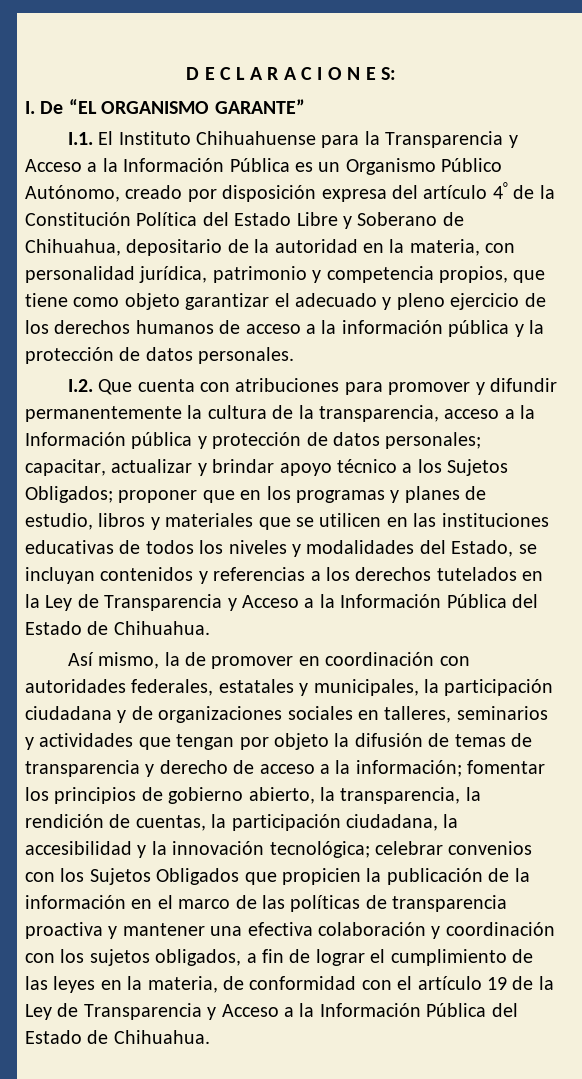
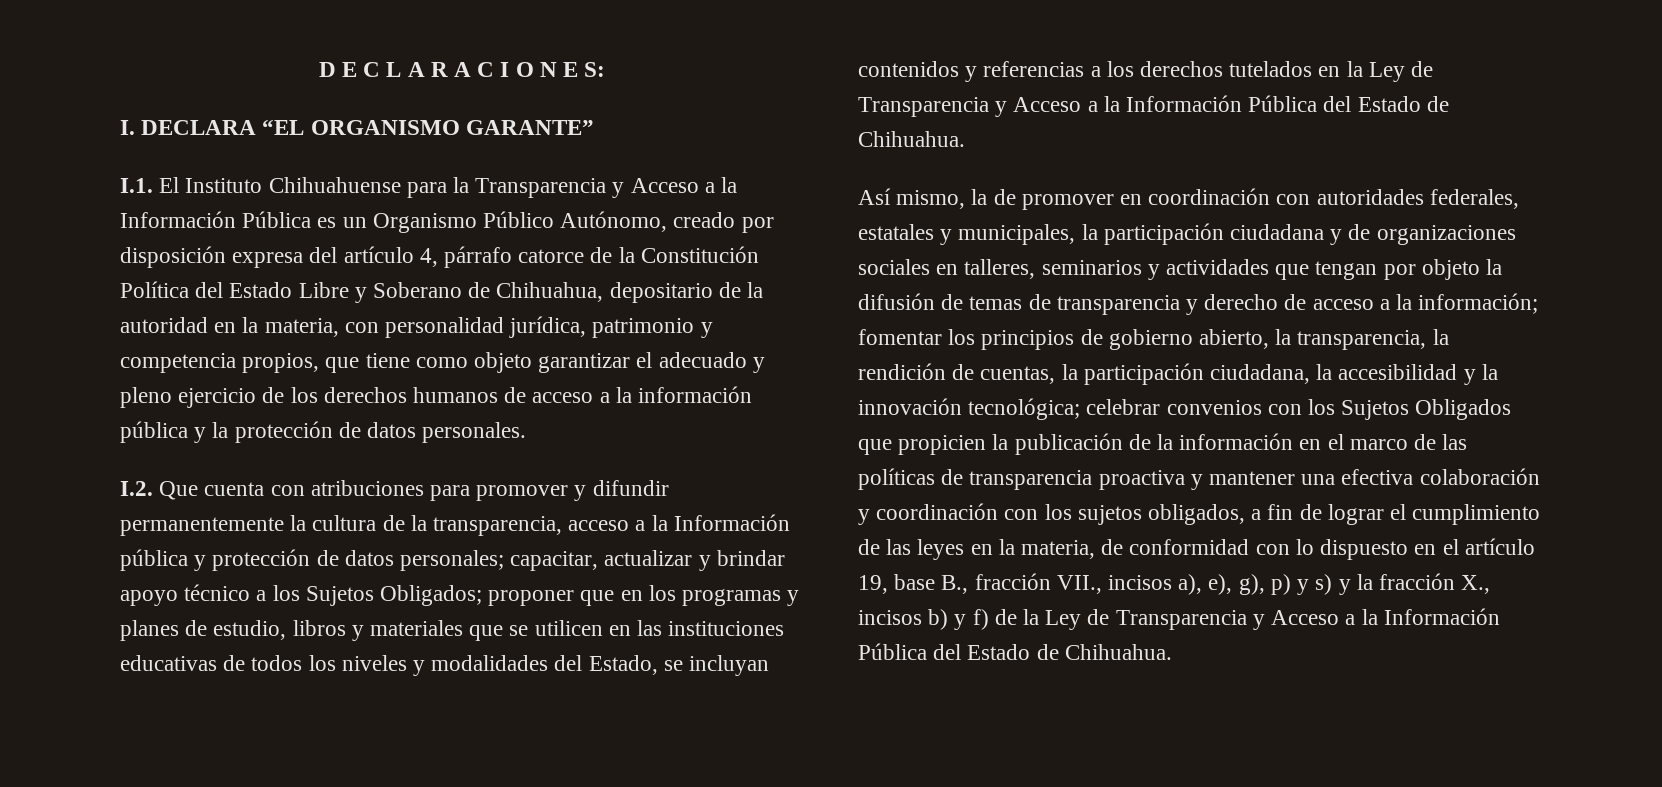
- I. De “EL ORGANISMO GARANTE”
+ I. DECLARA “EL ORGANISMO GARANTE”
- I.1. El Instituto Chihuahuense para la Transparencia y Acceso a la Información Pública es un Organismo Público Autónomo, creado por disposición expresa del artículo 4° de la Constitución Política del Estado Libre y Soberano de Chihuahua, depositario de la autoridad en la materia, con personalidad jurídica, patrimonio y competencia propios, que tiene como objeto garantizar el adecuado y pleno ejercicio de los derechos humanos de acceso a la información pública y la protección de datos personales.
+ I.1. El Instituto Chihuahuense para la Transparencia y Acceso a la Información Pública es un Organismo Público Autónomo, creado por disposición expresa del artículo 4, párrafo catorce de la Constitución Política del Estado Libre y Soberano de Chihuahua, depositario de la autoridad en la materia, con personalidad jurídica, patrimonio y competencia propios, que tiene como objeto garantizar el adecuado y pleno ejercicio de los derechos humanos de acceso a la información pública y la protección de datos personales.
- celebrar convenios con los Sujetos Obligados que propicien la publicación de la información en el marco de las políticas de transparencia proactiva y mantener una efectiva colaboración y coordinación con los sujetos obligados, a fin de lograr el cumplimiento de las leyes en la materia, de conformidad con el artículo 19 de la Ley de Transparencia y Acceso a la Información Pública del Estado de Chihuahua.
+ celebrar convenios con los Sujetos Obligados que propicien la publicación de la información en el marco de las políticas de transparencia proactiva y mantener una efectiva colaboración y coordinación con los sujetos obligados, a fin de lograr el cumplimiento de las leyes en la materia, de conformidad con lo dispuesto en el artículo 19, base B., fracción VII., incisos a), e), g), p) y s) y la fracción X., incisos b) y f) de la Ley de Transparencia y Acceso a la Información Pública del Estado de Chihuahua.

